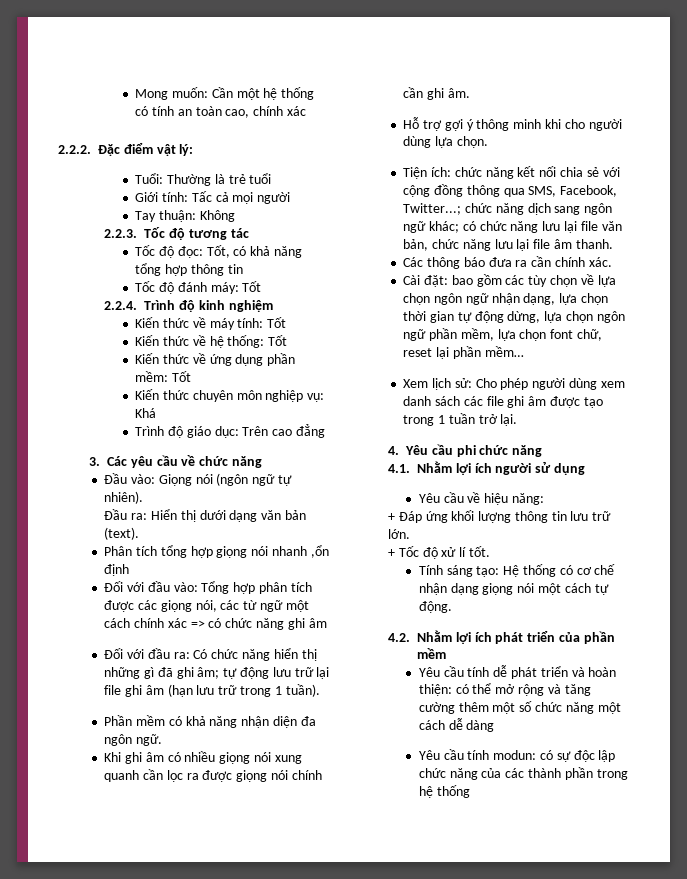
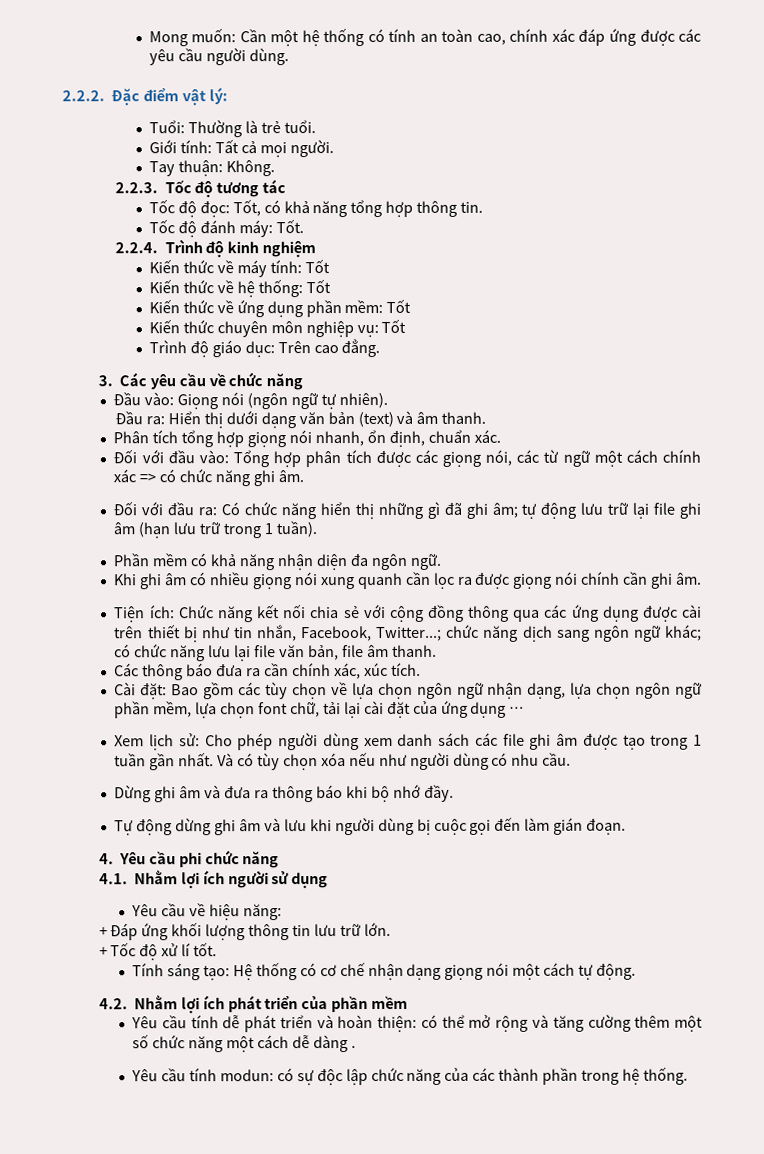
- Mong muốn: Cần một hệ thống có tính an toàn cao, chính xác
+ Mong muốn: Cần một hệ thống có tính an toàn cao, chính xác đáp ứng được các yêu cầu người dùng.
- Tuổi: Thường là trẻ tuổi
+ Tuổi: Thường là trẻ tuổi.
- Giới tính: Tấc cả mọi người
+ Giới tính: Tất cả mọi người.
- Tay thuận: Không
+ Tay thuận: Không.
- Tốc độ đọc: Tốt, có khả năng tổng hợp thông tin
+ Tốc độ đọc: Tốt, có khả năng tổng hợp thông tin.
- Tốc độ đánh máy: Tốt
+ Tốc độ đánh máy: Tốt.
- Kiến thức chuyên môn nghiệp vụ: Khá
+ Kiến thức chuyên môn nghiệp vụ: Tốt
- Trình độ giáo dục: Trên cao đẳng
+ Trình độ giáo dục: Trên cao đẳng.
- Đầu ra: Hiển thị dưới dạng văn bản (text).
+ Đầu ra: Hiển thị dưới dạng văn bản (text) và âm thanh.
- Phân tích tổng hợp giọng nói nhanh ,ổn định
+ Phân tích tổng hợp giọng nói nhanh, ổn định, chuẩn xác.
- Đối với đầu vào: Tổng hợp phân tích được các giọng nói, các từ ngữ một cách chính xác => có chức năng ghi âm
+ Đối với đầu vào: Tổng hợp phân tích được các giọng nói, các từ ngữ một cách chính xác => có chức năng ghi âm.
- Hỗ trợ gợi ý thông minh khi cho người dùng lựa chọn.
- Tiện ích: chức năng kết nối chia sẻ với cộng đồng thông qua SMS, Facebook, Twitter...; chức năng dịch sang ngôn ngữ khác; có chức năng lưu lại file văn bản, chức năng lưu lại file âm thanh.
+ Tiện ích: Chức năng kết nối chia sẻ với cộng đồng thông qua các ứng dụng được cài trên thiết bị như tin nhắn, Facebook, Twitter...; chức năng dịch sang ngôn ngữ khác; có chức năng lưu lại file văn bản, file âm thanh.
- Các thông báo đưa ra cần chính xác.
+ Các thông báo đưa ra cần chính xác, xúc tích.
- Cài đặt: bao gồm các tùy chọn về lựa chọn ngôn ngữ nhận dạng, lựa chọn thời gian tự động dừng, lựa chọn ngôn ngữ phần mềm, lựa chọn font chữ, reset lại phần mềm…
+ Cài đặt: Bao gồm các tùy chọn về lựa chọn ngôn ngữ nhận dạng, lựa chọn ngôn ngữ phần mềm, lựa chọn font chữ, tải lại cài đặt của ứng dụng …
- Xem lịch sử: Cho phép người dùng xem danh sách các file ghi âm được tạo trong 1 tuần trở lại.
+ Xem lịch sử: Cho phép người dùng xem danh sách các file ghi âm được tạo trong 1 tuần gần nhất. Và có tùy chọn xóa nếu như người dùng có nhu cầu.
+ Dừng ghi âm và đưa ra thông báo khi bộ nhớ đầy.
+ Tự động dừng ghi âm và lưu khi người dùng bị cuộc gọi đến làm gián đoạn.
- Yêu cầu tính dễ phát triển và hoàn thiện: có thể mở rộng và tăng cường thêm một số chức năng một cách dễ dàng
+ Yêu cầu tính dễ phát triển và hoàn thiện: có thể mở rộng và tăng cường thêm một số chức năng một cách dễ dàng .
- Yêu cầu tính modun: có sự độc lập chức năng của các thành phần trong hệ thống
+ Yêu cầu tính modun: có sự độc lập chức năng của các thành phần trong hệ thống.

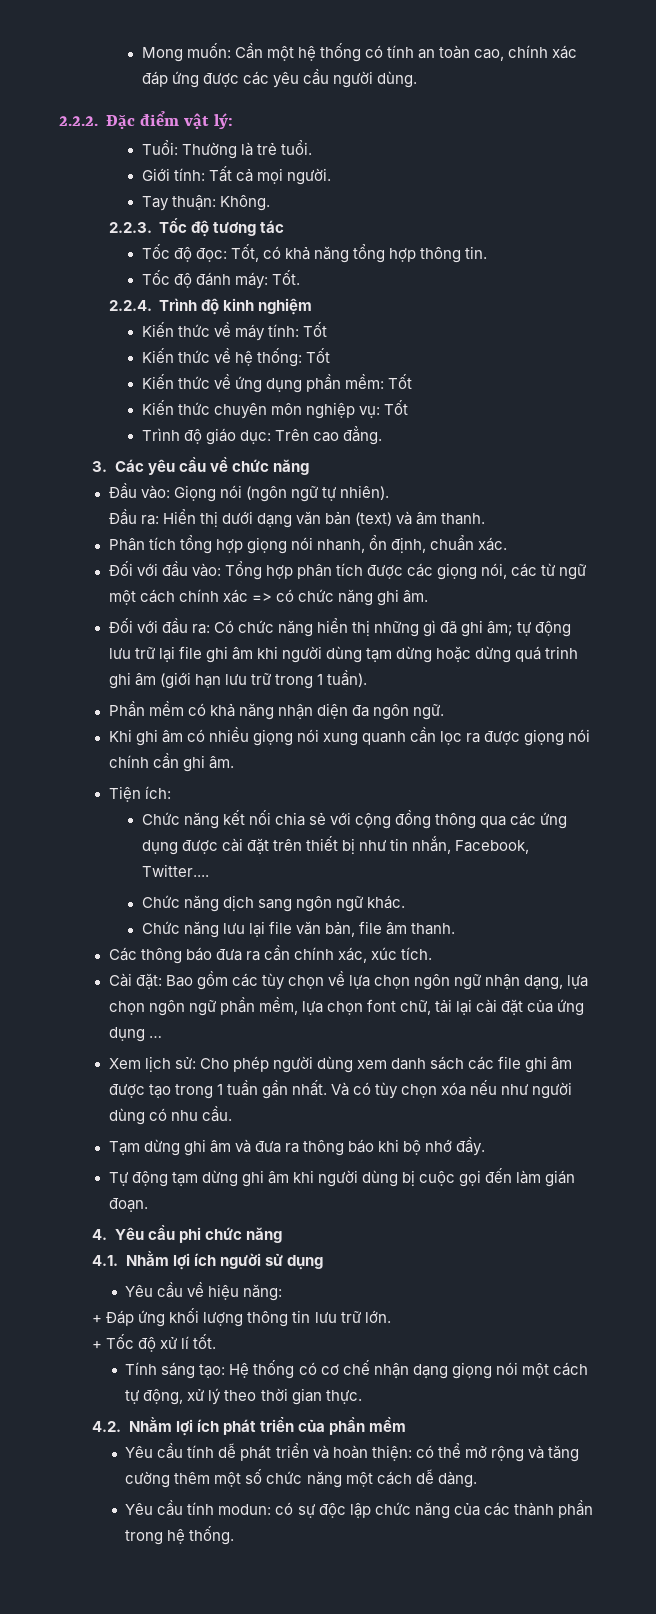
- Đối với đầu ra: Có chức năng hiển thị những gì đã ghi âm; tự động lưu trữ lại file ghi âm (hạn lưu trữ trong 1 tuần).
+ Đối với đầu ra: Có chức năng hiển thị những gì đã ghi âm; tự động lưu trữ lại file ghi âm khi người dùng tạm dừng hoặc dừng quá trinh ghi âm (giới hạn lưu trữ trong 1 tuần).
- Tiện ích: Chức năng kết nối chia sẻ với cộng đồng thông qua các ứng dụng được cài trên thiết bị như tin nhắn, Facebook, Twitter...; chức năng dịch sang ngôn ngữ khác; có chức năng lưu lại file văn bản, file âm thanh.
+ Tiện ích:
+ Chức năng kết nối chia sẻ với cộng đồng thông qua các ứng dụng được cài đặt trên thiết bị như tin nhắn, Facebook, Twitter....
+ Chức năng dịch sang ngôn ngữ khác.
+ Chức năng lưu lại file văn bản, file âm thanh.
- Dừng ghi âm và đưa ra thông báo khi bộ nhớ đầy.
+ Tạm dừng ghi âm và đưa ra thông báo khi bộ nhớ đầy.
- Tự động dừng ghi âm và lưu khi người dùng bị cuộc gọi đến làm gián đoạn.
+ Tự động tạm dừng ghi âm khi người dùng bị cuộc gọi đến làm gián đoạn.
- Tính sáng tạo: Hệ thống có cơ chế nhận dạng giọng nói một cách tự động.
+ Tính sáng tạo: Hệ thống có cơ chế nhận dạng giọng nói một cách tự động, xử lý theo thời gian thực.
- Yêu cầu tính dễ phát triển và hoàn thiện: có thể mở rộng và tăng cường thêm một số chức năng một cách dễ dàng .
+ Yêu cầu tính dễ phát triển và hoàn thiện: có thể mở rộng và tăng cường thêm một số chức năng một cách dễ dàng.

